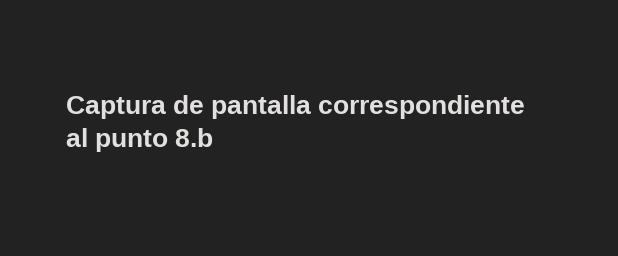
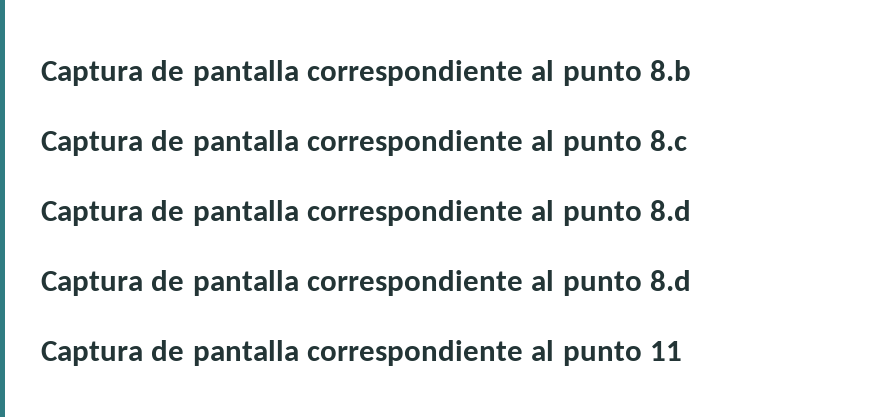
+ Captura de pantalla correspondiente al punto 8.c
+ Captura de pantalla correspondiente al punto 8.d
+ Captura de pantalla correspondiente al punto 8.d
+ Captura de pantalla correspondiente al punto 11

